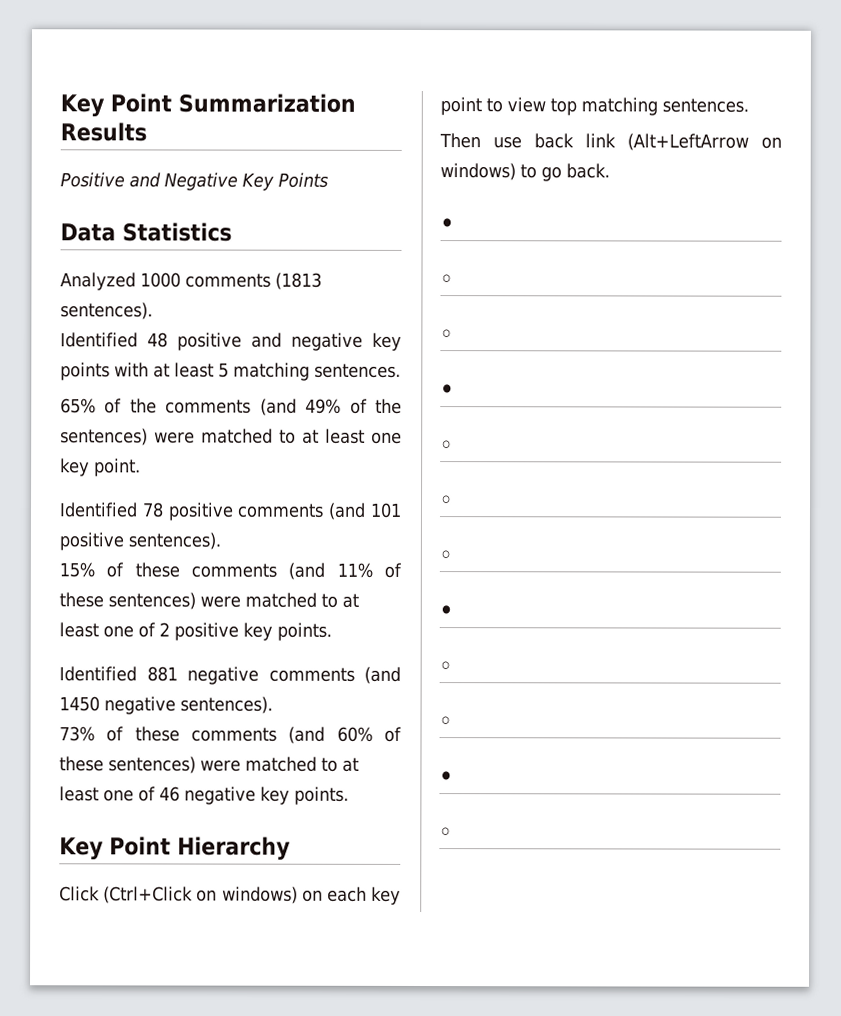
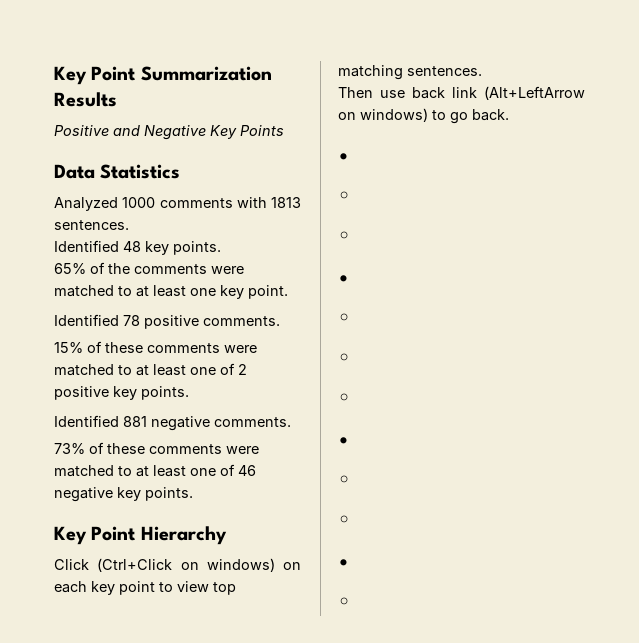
- Analyzed 1000 comments (1813 sentences).
+ Analyzed 1000 comments with 1813 sentences.
- Identified 48 positive and negative key points with at least 5 matching sentences.
+ Identified 48 key points.
- 65% of the comments (and 49% of the sentences) were matched to at least one key point.
+ 65% of the comments were matched to at least one key point.
- Identified 78 positive comments (and 101 positive sentences).
+ Identified 78 positive comments.
- 15% of these comments (and 11% of these sentences) were matched to at least one of 2 positive key points.
+ 15% of these comments were matched to at least one of 2 positive key points.
- Identified 881 negative comments (and 1450 negative sentences).
+ Identified 881 negative comments.
- 73% of these comments (and 60% of these sentences) were matched to at least one of 46 negative key points.
+ 73% of these comments were matched to at least one of 46 negative key points.

